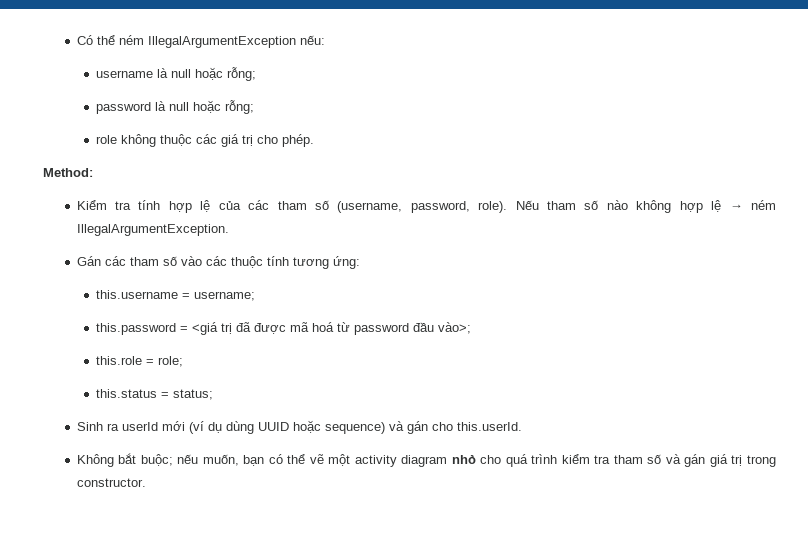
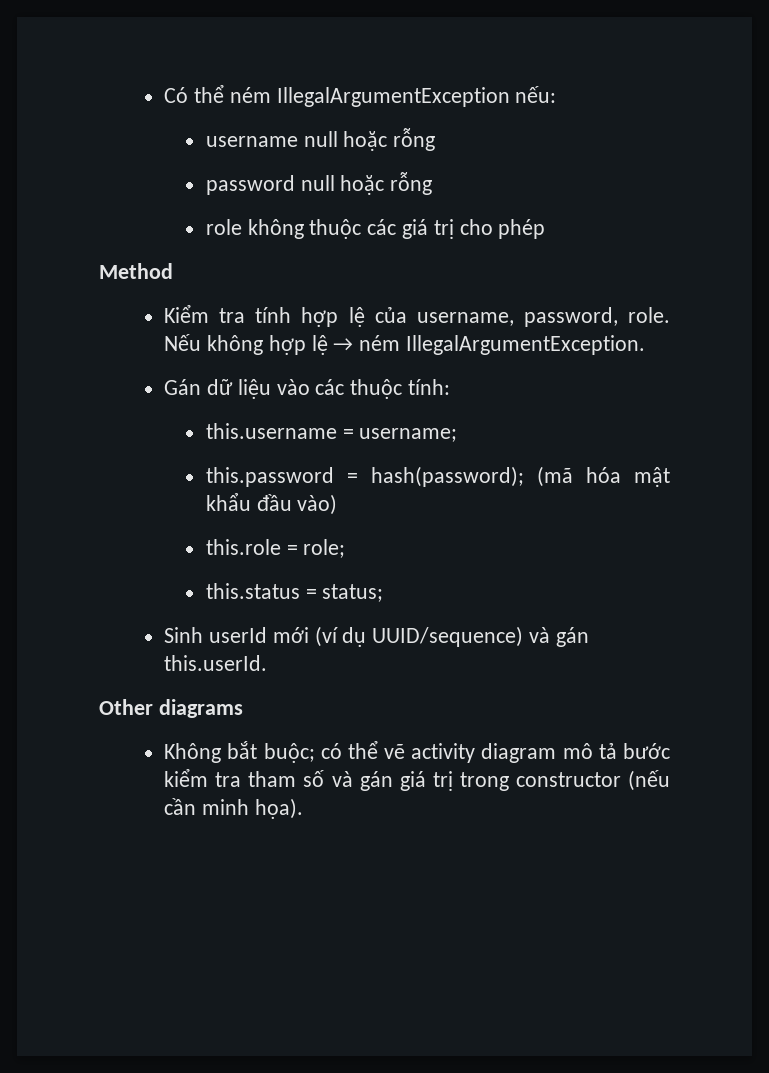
- username là null hoặc rỗng;
- password là null hoặc rỗng;
+ username null hoặc rỗng
+ password null hoặc rỗng
- role không thuộc các giá trị cho phép.
- Method:
+ role không thuộc các giá trị cho phép
+ Method
- Kiểm tra tính hợp lệ của các tham số (username, password, role). Nếu tham số nào không hợp lệ → ném IllegalArgumentException.
+ Kiểm tra tính hợp lệ của username, password, role. Nếu không hợp lệ → ném IllegalArgumentException.
- Gán các tham số vào các thuộc tính tương ứng:
+ Gán dữ liệu vào các thuộc tính:
- this.password = <giá trị đã được mã hoá từ password đầu vào>;
+ this.password = hash(password); (mã hóa mật khẩu đầu vào)
- Sinh ra userId mới (ví dụ dùng UUID hoặc sequence) và gán cho this.userId.
+ Sinh userId mới (ví dụ UUID/sequence) và gán this.userId.
+ Other diagrams
- Không bắt buộc; nếu muốn, bạn có thể vẽ một activity diagram nhỏ cho quá trình kiểm tra tham số và gán giá trị trong constructor.
+ Không bắt buộc; có thể vẽ activity diagram mô tả bước kiểm tra tham số và gán giá trị trong constructor (nếu cần minh họa).

